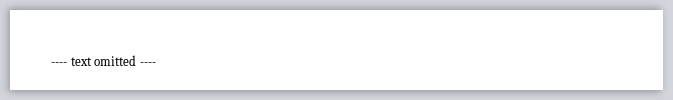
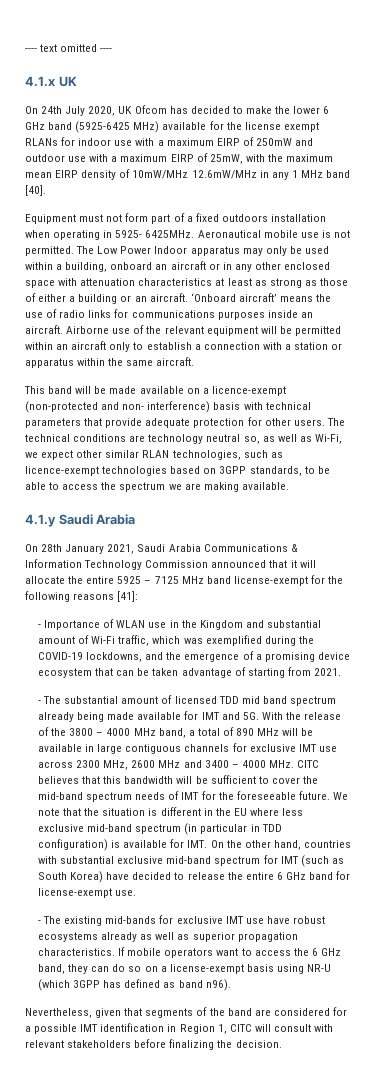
+ 4.1.x UK
+ On 24th July 2020, UK Ofcom has decided to make the lower 6 GHz band (5925-6425 MHz) available for the license exempt RLANs for indoor use with a maximum EIRP of 250mW and outdoor use with a maximum EIRP of 25mW, with the maximum mean EIRP density of 10mW/MHz 12.6mW/MHz in any 1 MHz band [40].
+ Equipment must not form part of a fixed outdoors installation when operating in 5925- 6425MHz. Aeronautical mobile use is not permitted. The Low Power Indoor apparatus may only be used within a building, onboard an aircraft or in any other enclosed space with attenuation characteristics at least as strong as those of either a building or an aircraft. ‘Onboard aircraft’ means the use of radio links for communications purposes inside an aircraft. Airborne use of the relevant equipment will be permitted within an aircraft only to establish a connection with a station or apparatus within the same aircraft.
+ This band will be made available on a licence-exempt (non-protected and non- interference) basis with technical parameters that provide adequate protection for other users. The technical conditions are technology neutral so, as well as Wi-Fi, we expect other similar RLAN technologies, such as licence-exempt technologies based on 3GPP standards, to be able to access the spectrum we are making available.
+ 4.1.y Saudi Arabia
+ On 28th January 2021, Saudi Arabia Communications & Information Technology Commission announced that it will allocate the entire 5925 – 7125 MHz band license-exempt for the following reasons [41]:
+ - Importance of WLAN use in the Kingdom and substantial amount of Wi-Fi traffic, which was exemplified during the COVID-19 lockdowns, and the emergence of a promising device ecosystem that can be taken advantage of starting from 2021.
+ - The substantial amount of licensed TDD mid band spectrum already being made available for IMT and 5G. With the release of the 3800 – 4000 MHz band, a total of 890 MHz will be available in large contiguous channels for exclusive IMT use across 2300 MHz, 2600 MHz and 3400 – 4000 MHz. CITC believes that this bandwidth will be sufficient to cover the mid-band spectrum needs of IMT for the foreseeable future. We note that the situation is different in the EU where less exclusive mid-band spectrum (in particular in TDD configuration) is available for IMT. On the other hand, countries with substantial exclusive mid-band spectrum for IMT (such as South Korea) have decided to release the entire 6 GHz band for license-exempt use.
+ - The existing mid-bands for exclusive IMT use have robust ecosystems already as well as superior propagation characteristics. If mobile operators want to access the 6 GHz band, they can do so on a license-exempt basis using NR-U (which 3GPP has defined as band n96).
+ Nevertheless, given that segments of the band are considered for a possible IMT identification in Region 1, CITC will consult with relevant stakeholders before finalizing the decision.

